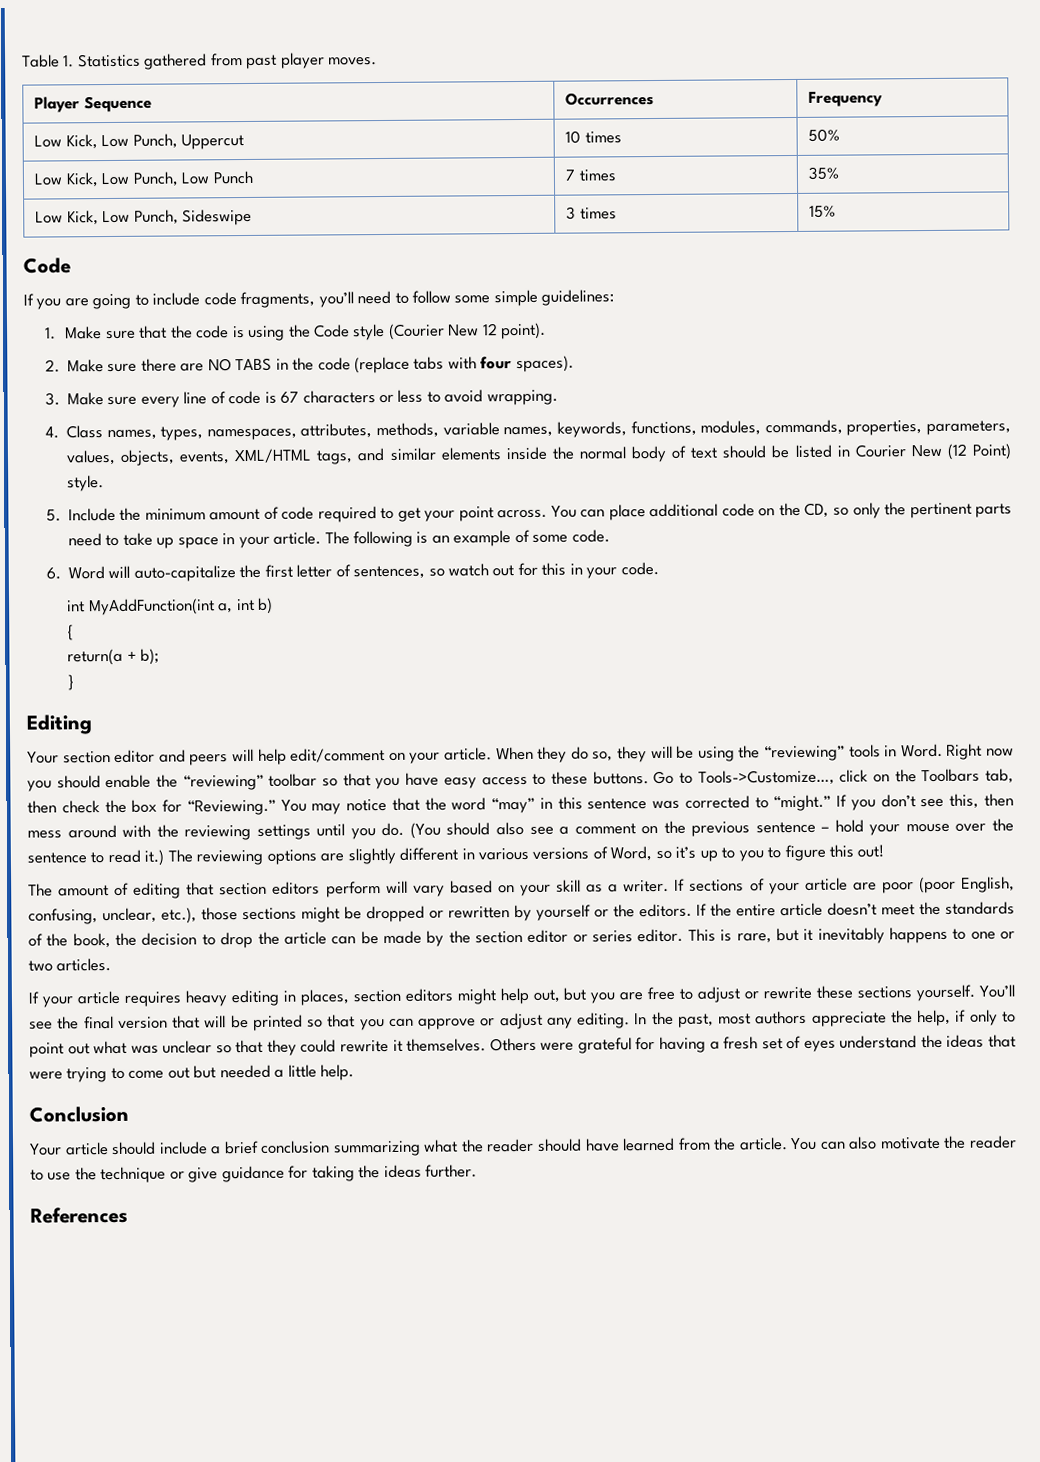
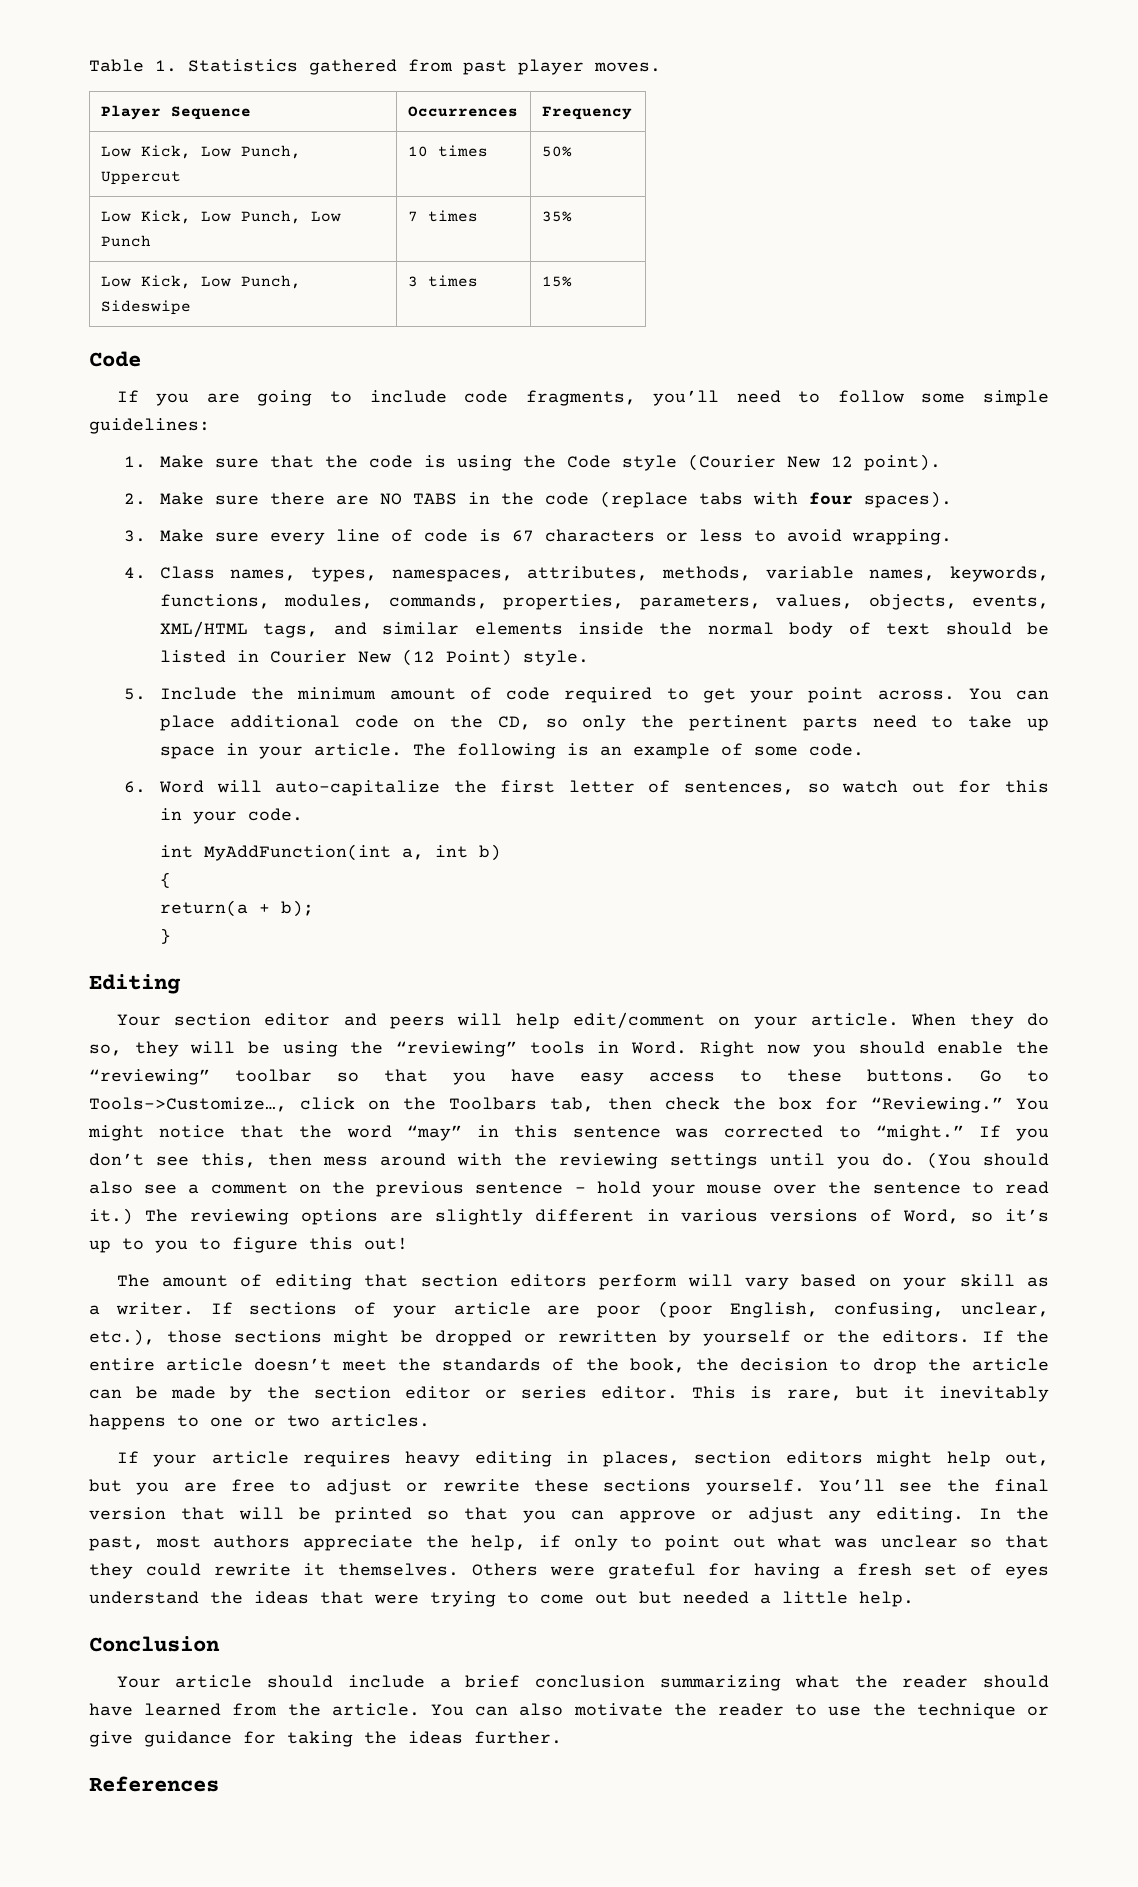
- You may notice that the word “may” in this sentence was corrected to “might.”
+ You might notice that the word “may” in this sentence was corrected to “might.”

